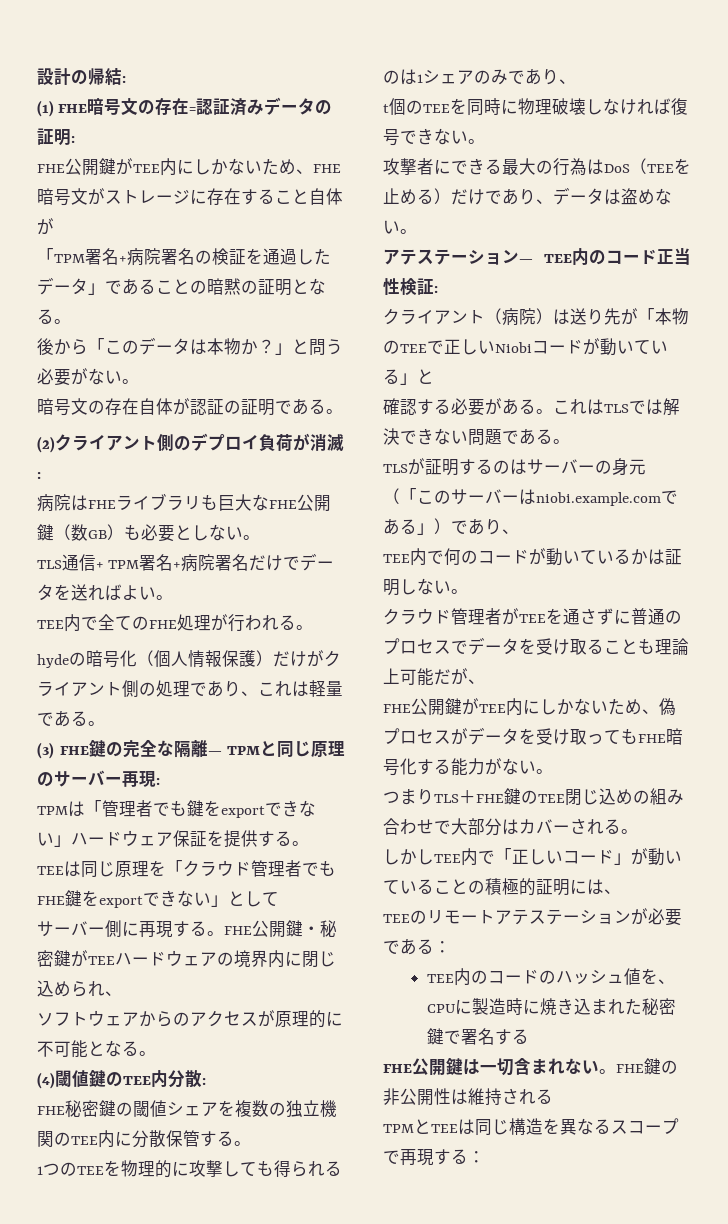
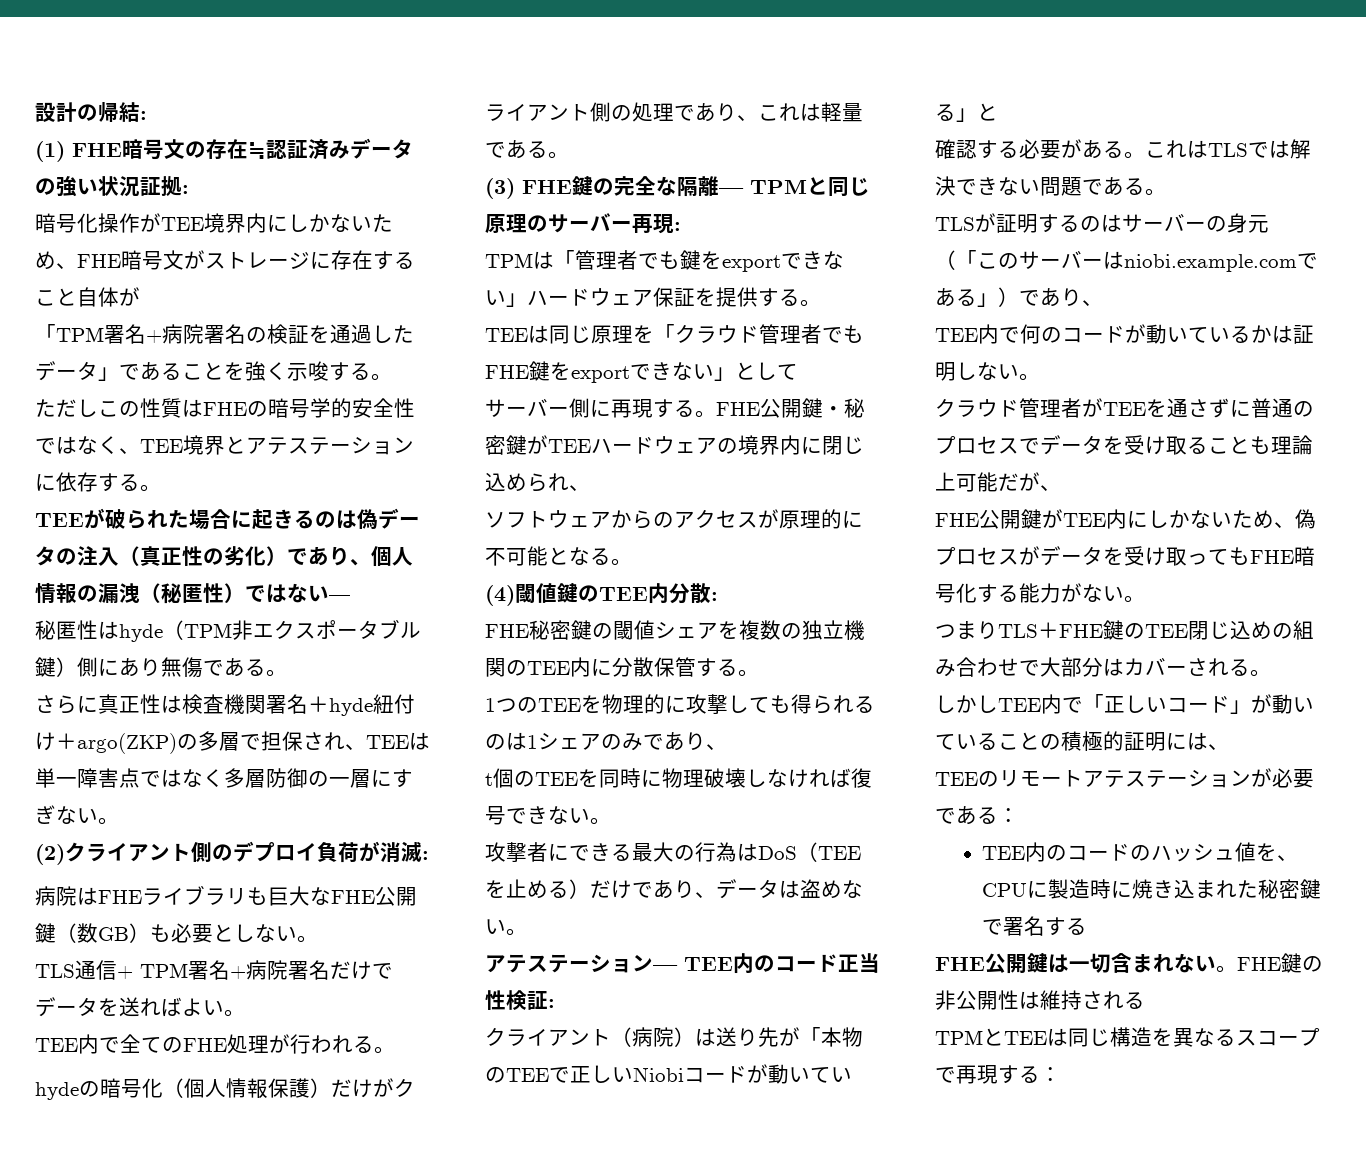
- (1) FHE暗号文の存在=認証済みデータの証明:
- FHE公開鍵がTEE内にしかないため、FHE暗号文がストレージに存在すること自体が
+ (1) FHE暗号文の存在≒認証済みデータの強い状況証拠:
+ 暗号化操作がTEE境界内にしかないため、FHE暗号文がストレージに存在すること自体が
- 「TPM署名+病院署名の検証を通過したデータ」であることの暗黙の証明となる。
- 後から「このデータは本物か？」と問う必要がない。
- 暗号文の存在自体が認証の証明である。
+ 「TPM署名+病院署名の検証を通過したデータ」であることを強く示唆する。
+ ただしこの性質はFHEの暗号学的安全性ではなく、TEE境界とアテステーションに依存する。
+ TEEが破られた場合に起きるのは偽データの注入（真正性の劣化）であり、個人情報の漏洩（秘匿性）ではない—
+ 秘匿性はhyde（TPM非エクスポータブル鍵）側にあり無傷である。
+ さらに真正性は検査機関署名＋hyde紐付け＋argo(ZKP)の多層で担保され、TEEは単一障害点ではなく多層防御の一層にすぎない。

